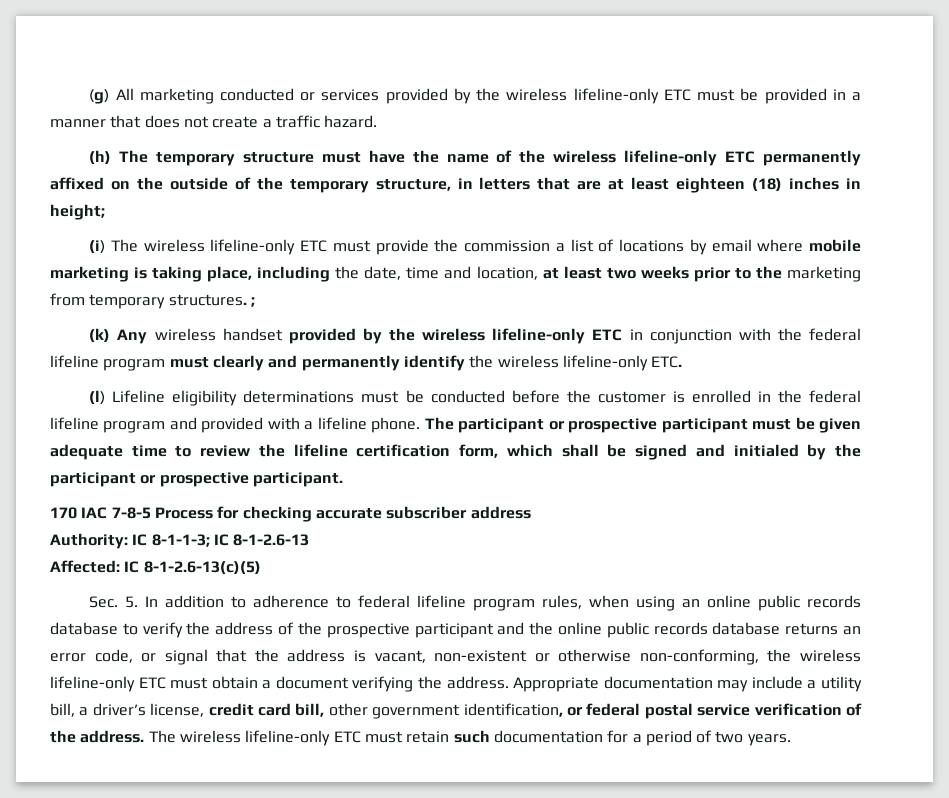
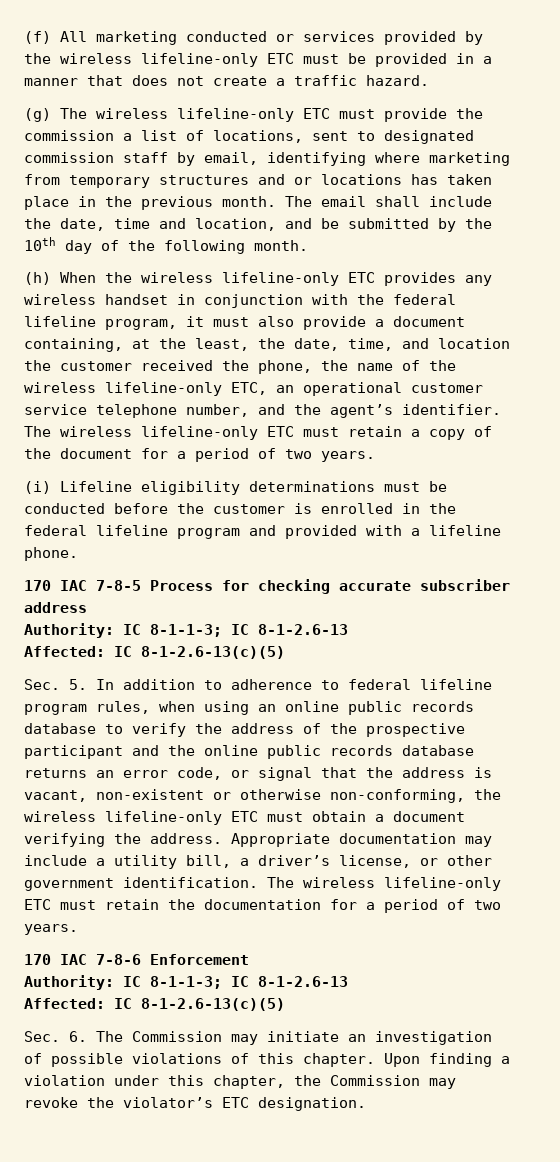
- (g) All marketing conducted or services provided by the wireless lifeline-only ETC must be provided in a manner that does not create a traffic hazard.
+ (f) All marketing conducted or services provided by the wireless lifeline-only ETC must be provided in a manner that does not create a traffic hazard.
- (h) The temporary structure must have the name of the wireless lifeline-only ETC permanently affixed on the outside of the temporary structure, in letters that are at least eighteen (18) inches in height;
- (i) The wireless lifeline-only ETC must provide the commission a list of locations by email where mobile marketing is taking place, including the date, time and location, at least two weeks prior to the marketing from temporary structures. ;
- (k) Any wireless handset provided by the wireless lifeline-only ETC in conjunction with the federal lifeline program must clearly and permanently identify the wireless lifeline-only ETC.
- (l) Lifeline eligibility determinations must be conducted before the customer is enrolled in the federal lifeline program and provided with a lifeline phone. The participant or prospective participant must be given adequate time to review the lifeline certification form, which shall be signed and initialed by the participant or prospective participant.
+ (g) The wireless lifeline-only ETC must provide the commission a list of locations, sent to designated commission staff by email, identifying where marketing from temporary structures and or locations has taken place in the previous month. The email shall include the date, time and location, and be submitted by the 10th day of the following month.
+ (h) When the wireless lifeline-only ETC provides any wireless handset in conjunction with the federal lifeline program, it must also provide a document containing, at the least, the date, time, and location the customer received the phone, the name of the wireless lifeline-only ETC, an operational customer service telephone number, and the agent’s identifier. The wireless lifeline-only ETC must retain a copy of the document for a period of two years.
+ (i) Lifeline eligibility determinations must be conducted before the customer is enrolled in the federal lifeline program and provided with a lifeline phone.
- Appropriate documentation may include a utility bill, a driver’s license, credit card bill, other government identification, or federal postal service verification of the address. The wireless lifeline-only ETC must retain such documentation for a period of two years.
+ Appropriate documentation may include a utility bill, a driver’s license, or other government identification. The wireless lifeline-only ETC must retain the documentation for a period of two years.
+ 170 IAC 7-8-6 Enforcement
+ Authority: IC 8-1-1-3; IC 8-1-2.6-13
+ Affected: IC 8-1-2.6-13(c)(5)
+ Sec. 6. The Commission may initiate an investigation of possible violations of this chapter. Upon finding a violation under this chapter, the Commission may revoke the violator’s ETC designation.

